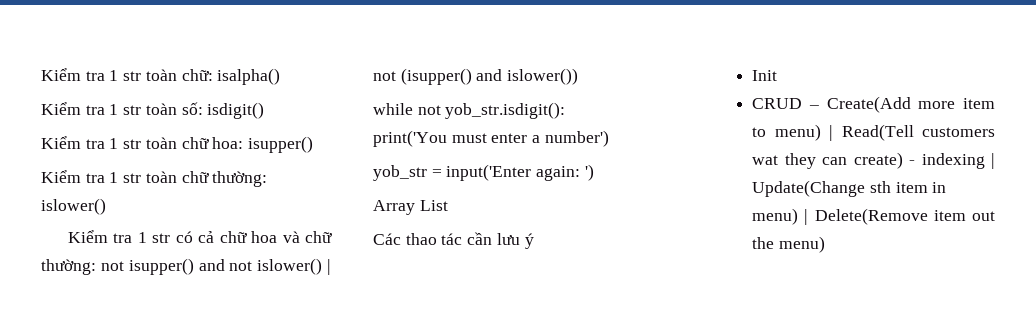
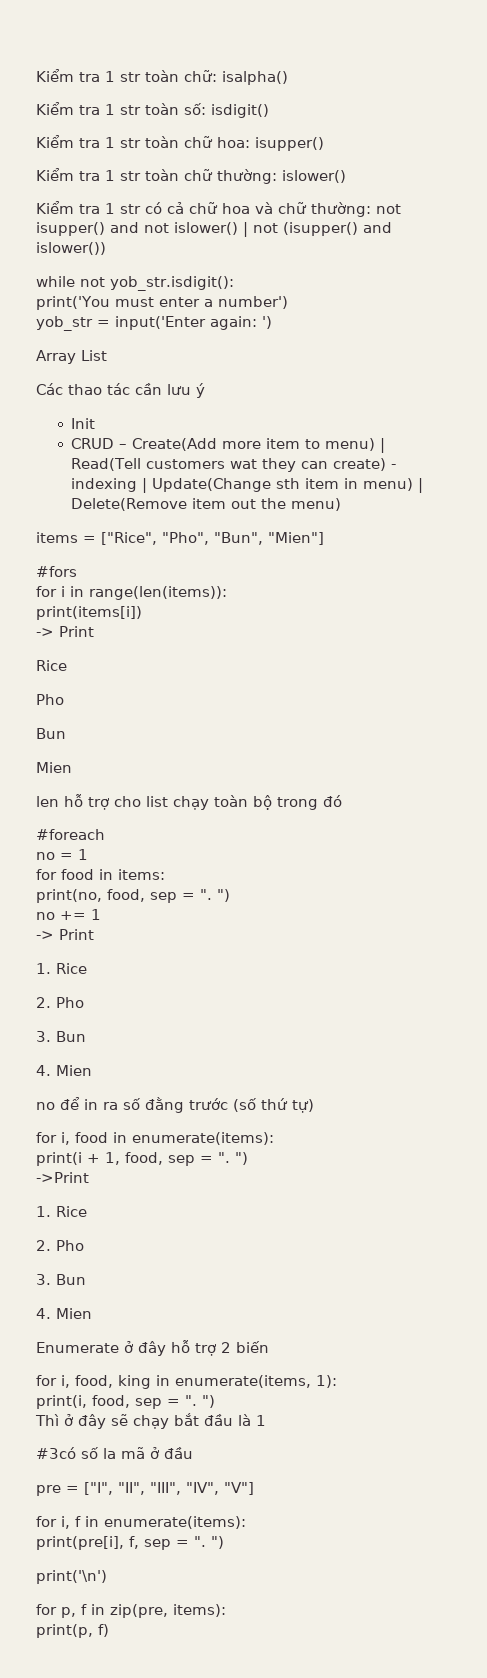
+ items = ["Rice", "Pho", "Bun", "Mien"]
+ #fors
+ for i in range(len(items)):
+ print(items[i])
+ -> Print
+ Rice
+ Pho
+ Bun
+ Mien
+ len hỗ trợ cho list chạy toàn bộ trong đó
+ #foreach
+ no = 1
+ for food in items:
+ print(no, food, sep = ". ")
+ no += 1
+ -> Print
+ 1. Rice
+ 2. Pho
+ 3. Bun
+ 4. Mien
+ no để in ra số đằng trước (số thứ tự)
+ for i, food in enumerate(items):
+ print(i + 1, food, sep = ". ")
+ ->Print
+ 1. Rice
+ 2. Pho
+ 3. Bun
+ 4. Mien
+ Enumerate ở đây hỗ trợ 2 biến
+ for i, food, king in enumerate(items, 1):
+ print(i, food, sep = ". ")
+ Thì ở đây sẽ chạy bắt đầu là 1
+ #3có số la mã ở đầu
+ pre = ["I", "II", "III", "IV", "V"]
+ for i, f in enumerate(items):
+ print(pre[i], f, sep = ". ")
+ print('\n')
+ for p, f in zip(pre, items):
+ print(p, f)

